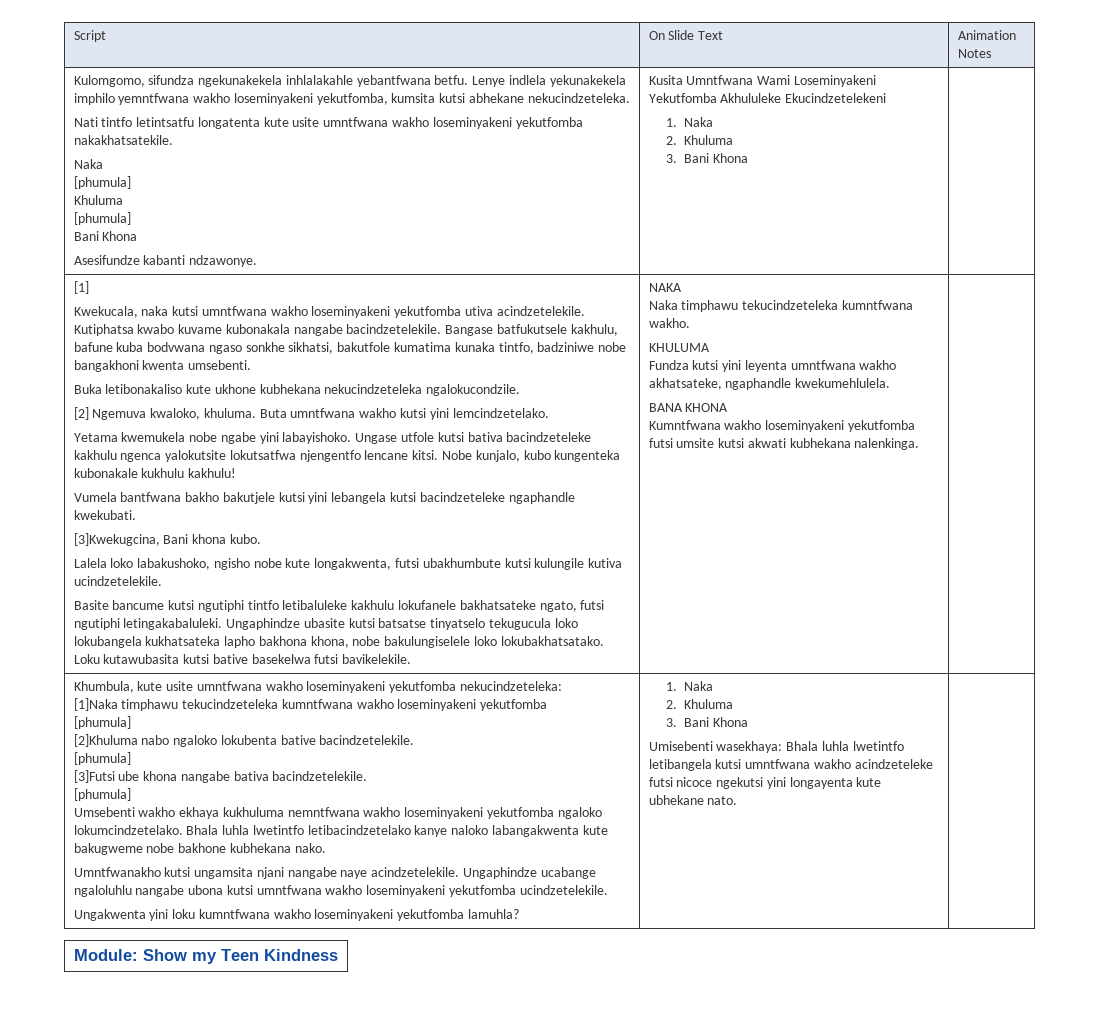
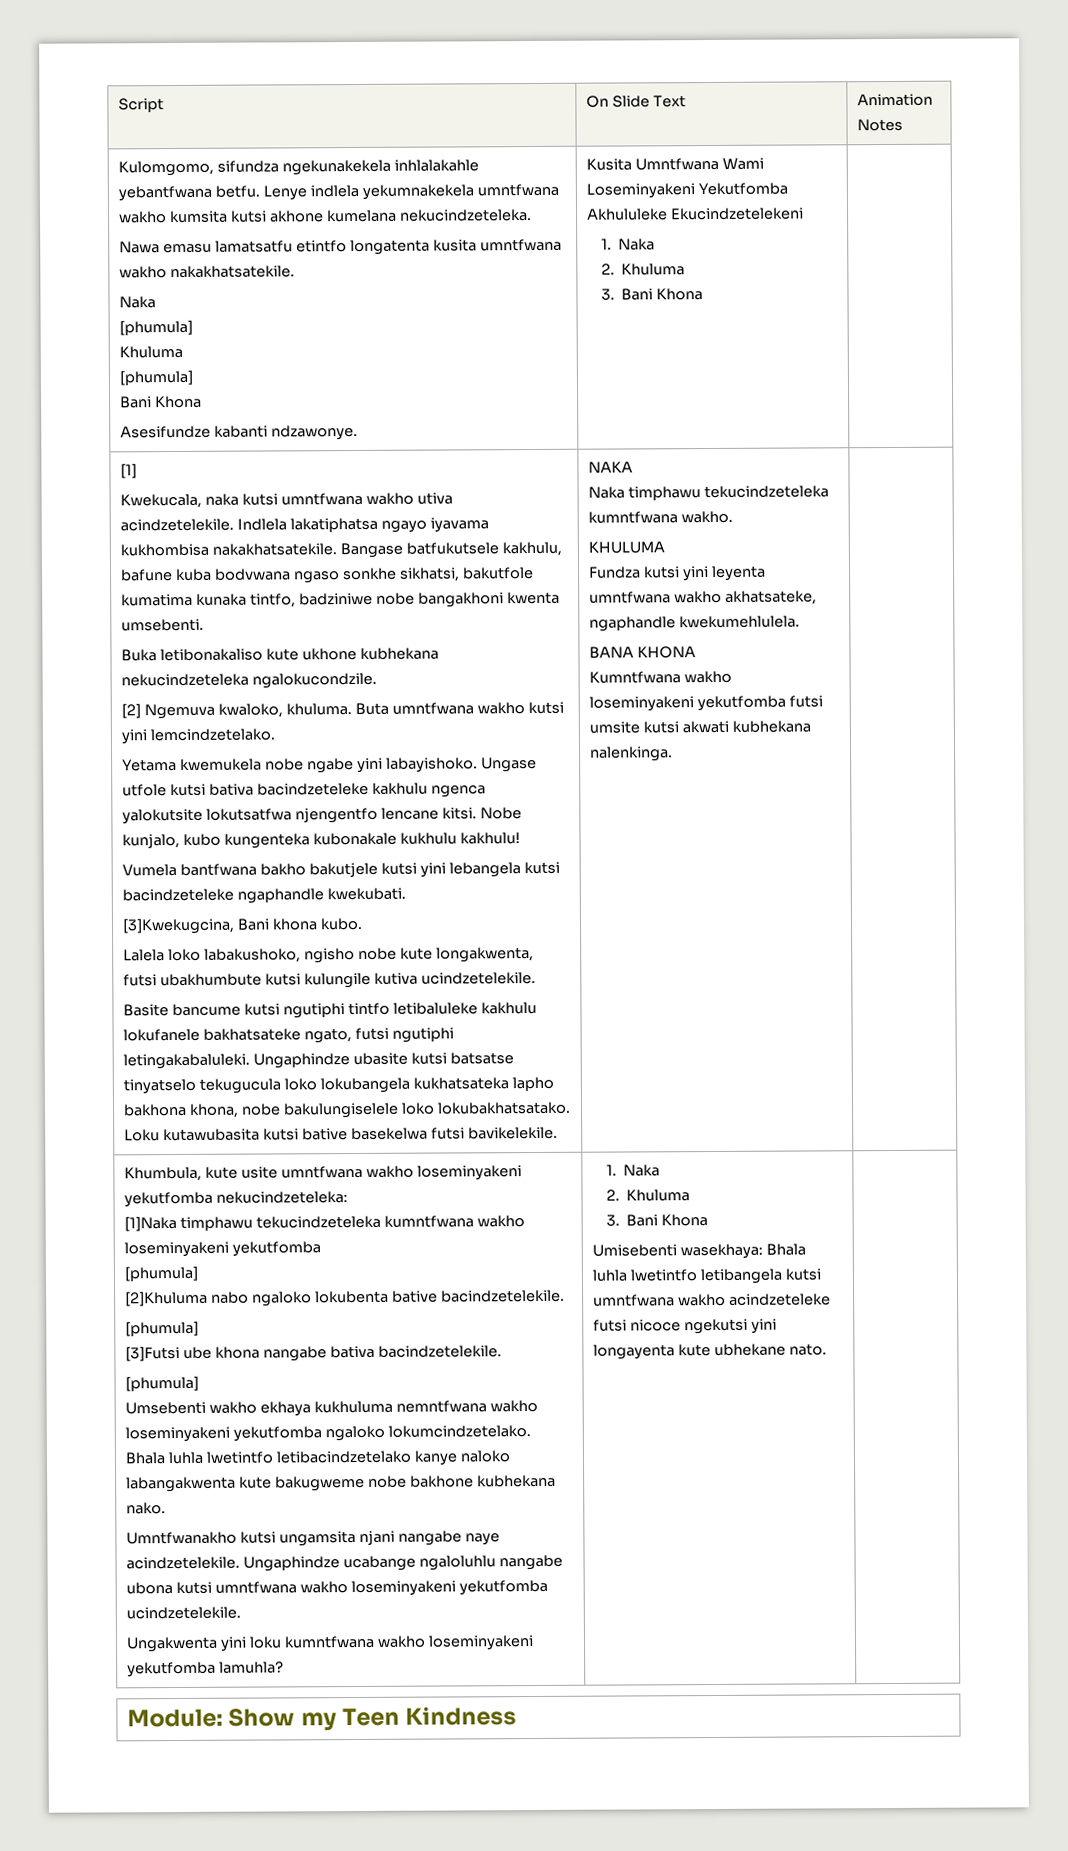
- Lenye indlela yekunakekela imphilo yemntfwana wakho loseminyakeni yekutfomba, kumsita kutsi abhekane nekucindzeteleka.
- Nati tintfo letintsatfu longatenta kute usite umntfwana wakho loseminyakeni yekutfomba nakakhatsatekile.
+ Lenye indlela yekumnakekela umntfwana wakho kumsita kutsi akhone kumelana nekucindzeteleka.
+ Nawa emasu lamatsatfu etintfo longatenta kusita umntfwana wakho nakakhatsatekile.
- Kwekucala, naka kutsi umntfwana wakho loseminyakeni yekutfomba utiva acindzetelekile. Kutiphatsa kwabo kuvame kubonakala nangabe bacindzetelekile.
+ Kwekucala, naka kutsi umntfwana wakho utiva acindzetelekile. Indlela lakatiphatsa ngayo iyavama kukhombisa nakakhatsatekile.

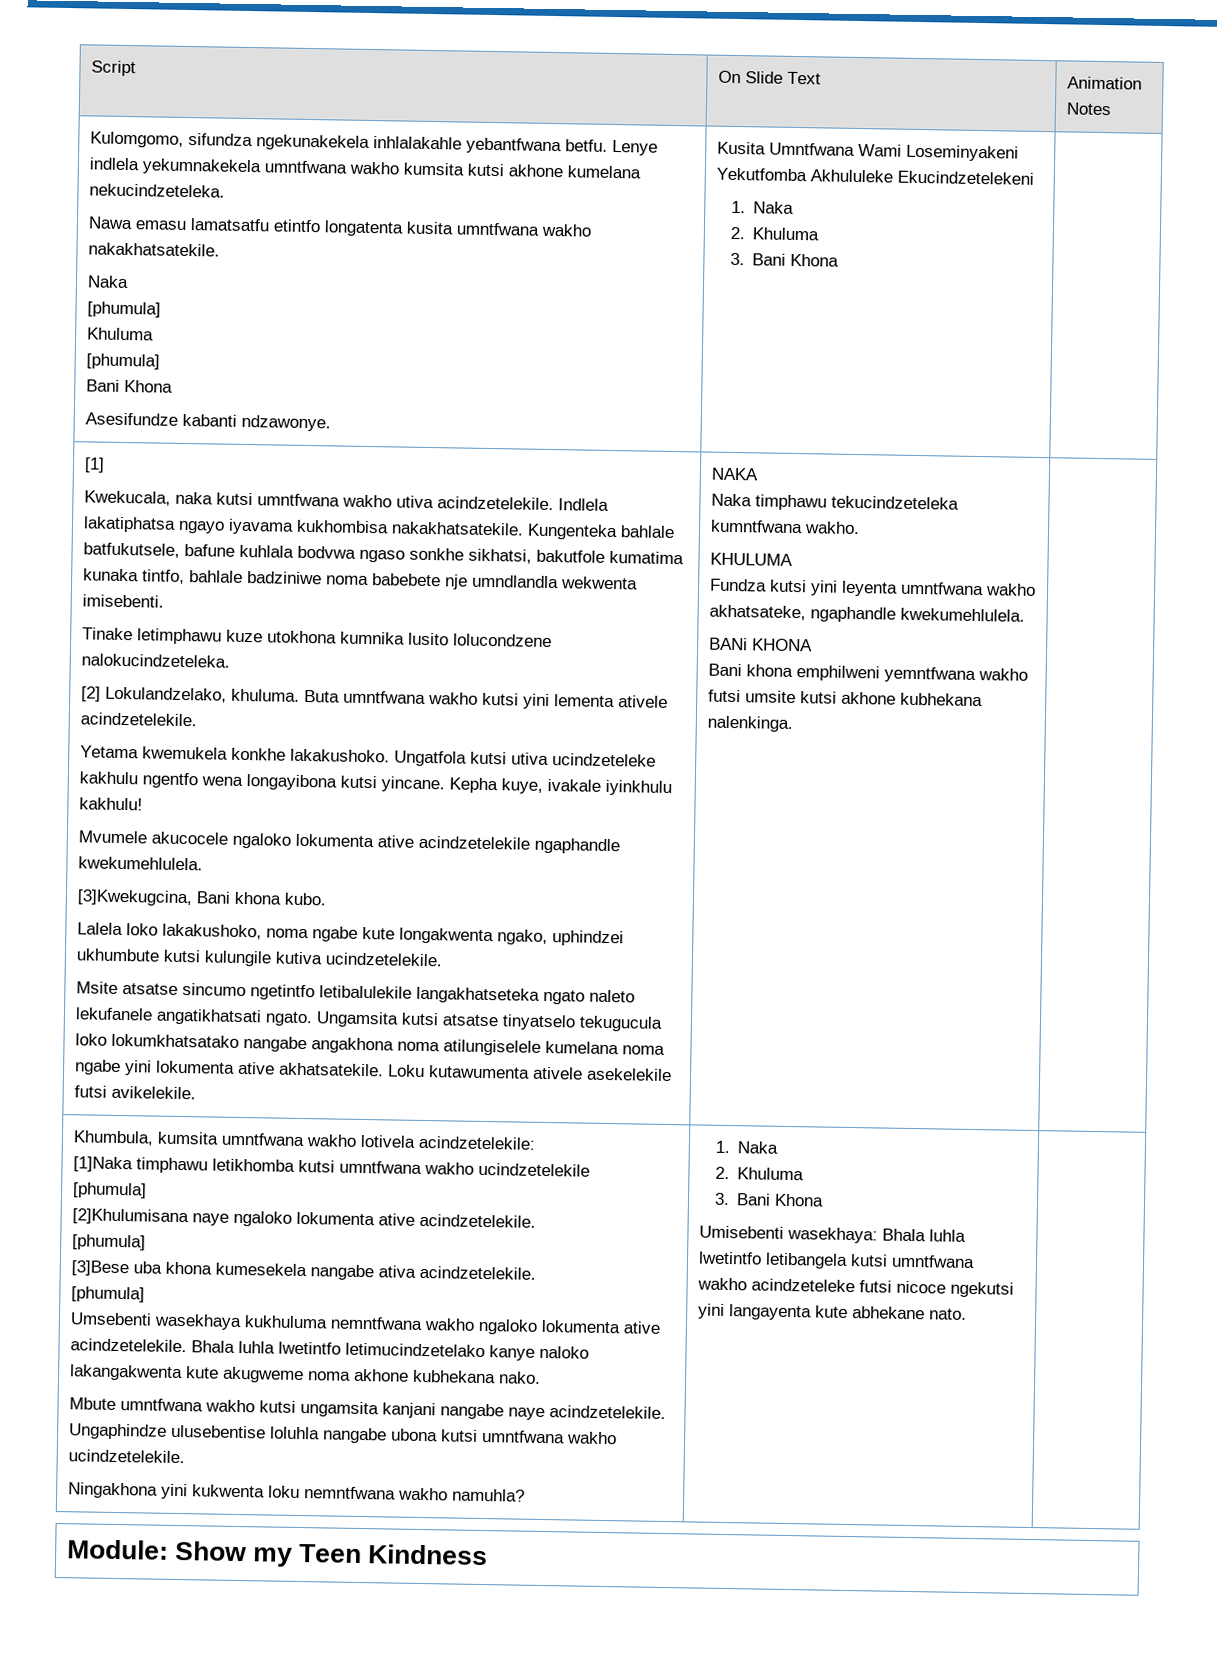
- Bangase batfukutsele kakhulu, bafune kuba bodvwana ngaso sonkhe sikhatsi, bakutfole kumatima kunaka tintfo, badziniwe nobe bangakhoni kwenta umsebenti.
- Buka letibonakaliso kute ukhone kubhekana nekucindzeteleka ngalokucondzile.
+ Kungenteka bahlale batfukutsele, bafune kuhlala bodvwa ngaso sonkhe sikhatsi, bakutfole kumatima kunaka tintfo, bahlale badziniwe noma babebete nje umndlandla wekwenta imisebenti.
+ Tinake letimphawu kuze utokhona kumnika lusito lolucondzene nalokucindzeteleka.
- [2] Ngemuva kwaloko, khuluma.
+ [2] Lokulandzelako, khuluma.
- Buta umntfwana wakho kutsi yini lemcindzetelako.
+ Buta umntfwana wakho kutsi yini lementa ativele acindzetelekile.
- Yetama kwemukela nobe ngabe yini labayishoko. Ungase utfole kutsi bativa bacindzeteleke kakhulu ngenca yalokutsite lokutsatfwa njengentfo lencane kitsi. Nobe kunjalo, kubo kungenteka kubonakale kukhulu kakhulu!
- Vumela bantfwana bakho bakutjele kutsi yini lebangela kutsi bacindzeteleke ngaphandle kwekubati.
+ Yetama kwemukela konkhe lakakushoko. Ungatfola kutsi utiva ucindzeteleke kakhulu ngentfo wena longayibona kutsi yincane. Kepha kuye, ivakale iyinkhulu kakhulu!
+ Mvumele akucocele ngaloko lokumenta ative acindzetelekile ngaphandle kwekumehlulela.
- Lalela loko labakushoko, ngisho nobe kute longakwenta, futsi ubakhumbute kutsi kulungile kutiva ucindzetelekile.
- Basite bancume kutsi ngutiphi tintfo letibaluleke kakhulu lokufanele bakhatsateke ngato, futsi ngutiphi letingakabaluleki. Ungaphindze ubasite kutsi batsatse tinyatselo tekugucula loko lokubangela kukhatsateka lapho bakhona khona, nobe bakulungiselele loko lokubakhatsatako. Loku kutawubasita kutsi bative basekelwa futsi bavikelekile.
+ Lalela loko lakakushoko, noma ngabe kute longakwenta ngako, uphindzei ukhumbute kutsi kulungile kutiva ucindzetelekile.
+ Msite atsatse sincumo ngetintfo letibalulekile langakhatseteka ngato naleto lekufanele angatikhatsati ngato. Ungamsita kutsi atsatse tinyatselo tekugucula loko lokumkhatsatako nangabe angakhona noma atilungiselele kumelana noma ngabe yini lokumenta ative akhatsatekile. Loku kutawumenta ativele asekelekile futsi avikelekile.
- BANA KHONA
+ BANi KHONA
- Kumntfwana wakho loseminyakeni yekutfomba futsi umsite kutsi akwati kubhekana nalenkinga.
+ Bani khona emphilweni yemntfwana wakho futsi umsite kutsi akhone kubhekana nalenkinga.
- Khumbula, kute usite umntfwana wakho loseminyakeni yekutfomba nekucindzeteleka:
- [1]Naka timphawu tekucindzeteleka kumntfwana wakho loseminyakeni yekutfomba
+ Khumbula, kumsita umntfwana wakho lotivela acindzetelekile:
+ [1]Naka timphawu letikhomba kutsi umntfwana wakho ucindzetelekile
  [phumula]
- [2]Khuluma nabo ngaloko lokubenta bative bacindzetelekile.
+ [2]Khulumisana naye ngaloko lokumenta ative acindzetelekile.
  [phumula]
- [3]Futsi ube khona nangabe bativa bacindzetelekile.
+ [3]Bese uba khona kumesekela nangabe ativa acindzetelekile.
- Umsebenti wakho ekhaya kukhuluma nemntfwana wakho loseminyakeni yekutfomba ngaloko lokumcindzetelako. Bhala luhla lwetintfo letibacindzetelako kanye naloko labangakwenta kute bakugweme nobe bakhone kubhekana nako.
+ Umsebenti wasekhaya kukhuluma nemntfwana wakho ngaloko lokumenta ative acindzetelekile. Bhala luhla lwetintfo letimucindzetelako kanye naloko lakangakwenta kute akugweme noma akhone kubhekana nako.
- Umntfwanakho kutsi ungamsita njani nangabe naye acindzetelekile.
+ Mbute umntfwana wakho kutsi ungamsita kanjani nangabe naye acindzetelekile.
- Ungaphindze ucabange ngaloluhlu nangabe ubona kutsi umntfwana wakho loseminyakeni yekutfomba ucindzetelekile.
- Ungakwenta yini loku kumntfwana wakho loseminyakeni yekutfomba lamuhla?
+ Ungaphindze ulusebentise loluhla nangabe ubona kutsi umntfwana wakho ucindzetelekile.
+ Ningakhona yini kukwenta loku nemntfwana wakho namuhla?
- Umisebenti wasekhaya: Bhala luhla lwetintfo letibangela kutsi umntfwana wakho acindzeteleke futsi nicoce ngekutsi yini longayenta kute ubhekane nato.
+ Umisebenti wasekhaya: Bhala luhla lwetintfo letibangela kutsi umntfwana wakho acindzeteleke futsi nicoce ngekutsi yini langayenta kute abhekane nato.

